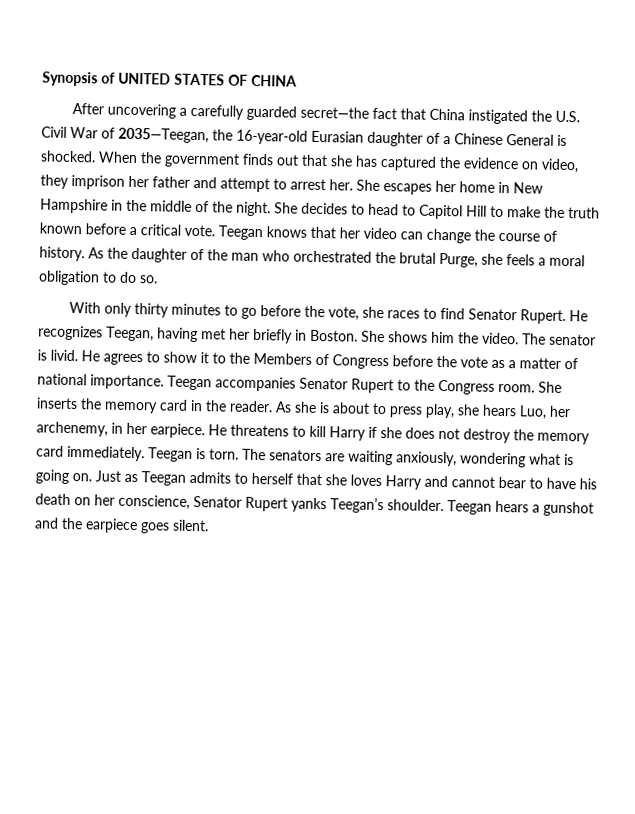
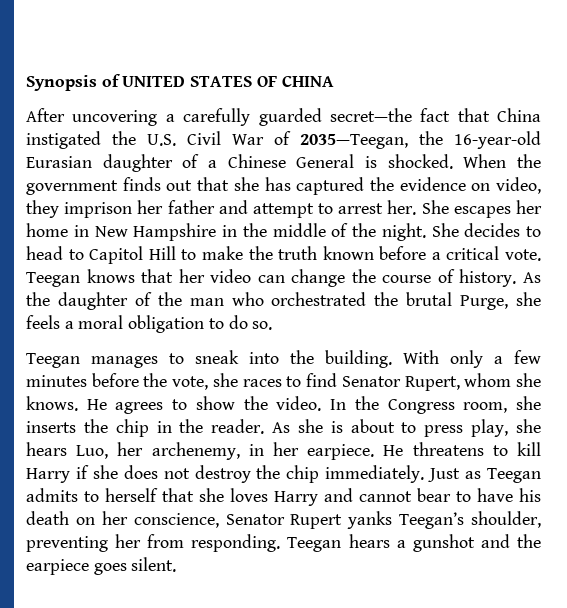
- With only thirty minutes to go before the vote, she races to find Senator Rupert. He recognizes Teegan, having met her briefly in Boston. She shows him the video. The senator is livid. He agrees to show it to the Members of Congress before the vote as a matter of national importance. Teegan accompanies Senator Rupert to the Congress room. She inserts the memory card in the reader.
+ Teegan manages to sneak into the building. With only a few minutes before the vote, she races to find Senator Rupert, whom she knows. He agrees to show the video. In the Congress room, she inserts the chip in the reader.
- He threatens to kill Harry if she does not destroy the memory card immediately. Teegan is torn. The senators are waiting anxiously, wondering what is going on.
+ He threatens to kill Harry if she does not destroy the chip immediately.
- Just as Teegan admits to herself that she loves Harry and cannot bear to have his death on her conscience, Senator Rupert yanks Teegan’s shoulder.
+ Just as Teegan admits to herself that she loves Harry and cannot bear to have his death on her conscience, Senator Rupert yanks Teegan’s shoulder, preventing her from responding.

